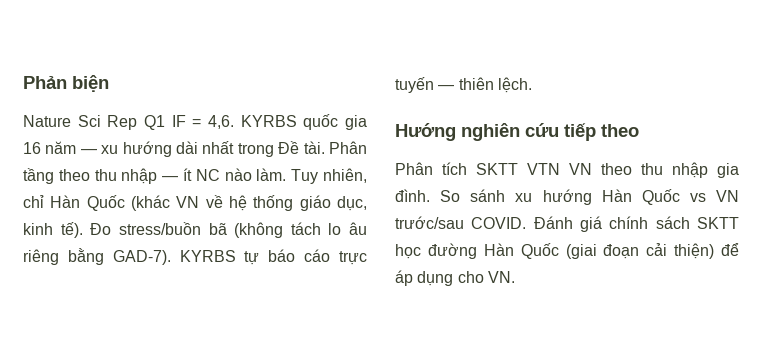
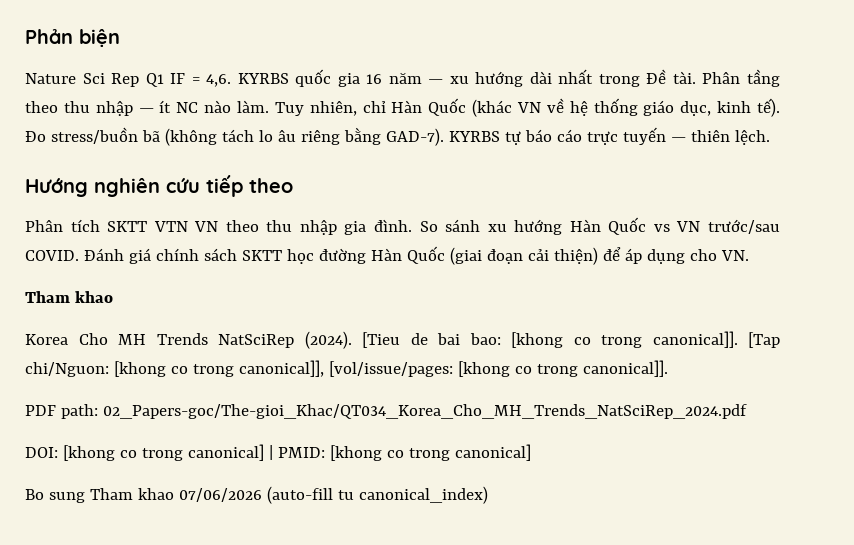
  Đánh giá chính sách SKTT học đường Hàn Quốc (giai đoạn cải thiện) để áp dụng cho VN.
+ Tham khao
+ Korea Cho MH Trends NatSciRep (2024). [Tieu de bai bao: [khong co trong canonical]]. [Tap chi/Nguon: [khong co trong canonical]], [vol/issue/pages: [khong co trong canonical]].
+ PDF path: 02_Papers-goc/The-gioi_Khac/QT034_Korea_Cho_MH_Trends_NatSciRep_2024.pdf
+ DOI: [khong co trong canonical] | PMID: [khong co trong canonical]
+ Bo sung Tham khao 07/06/2026 (auto-fill tu canonical_index)

